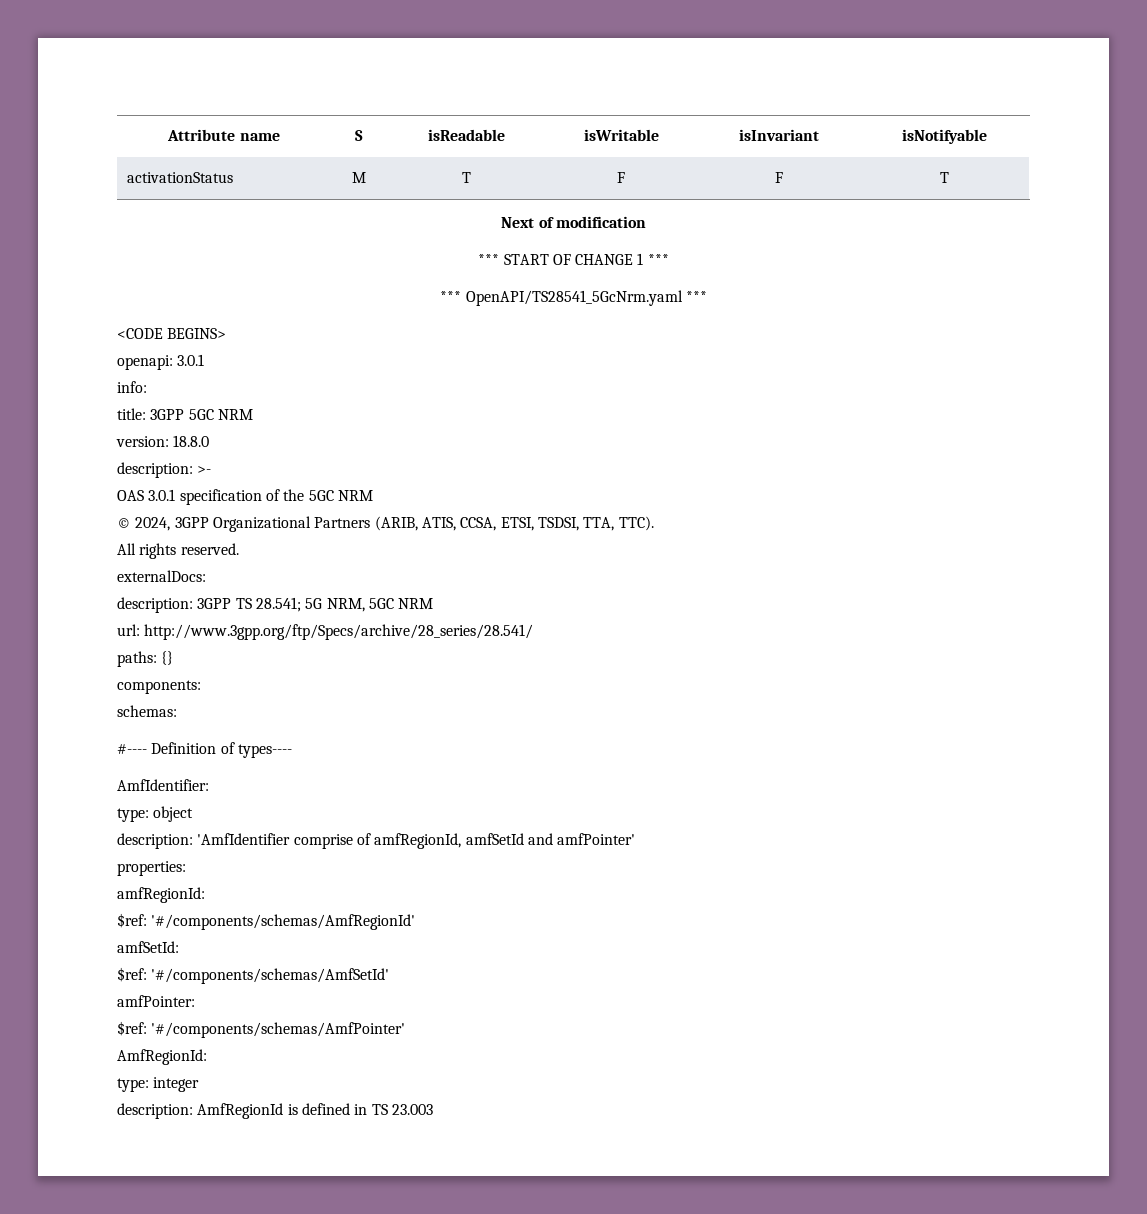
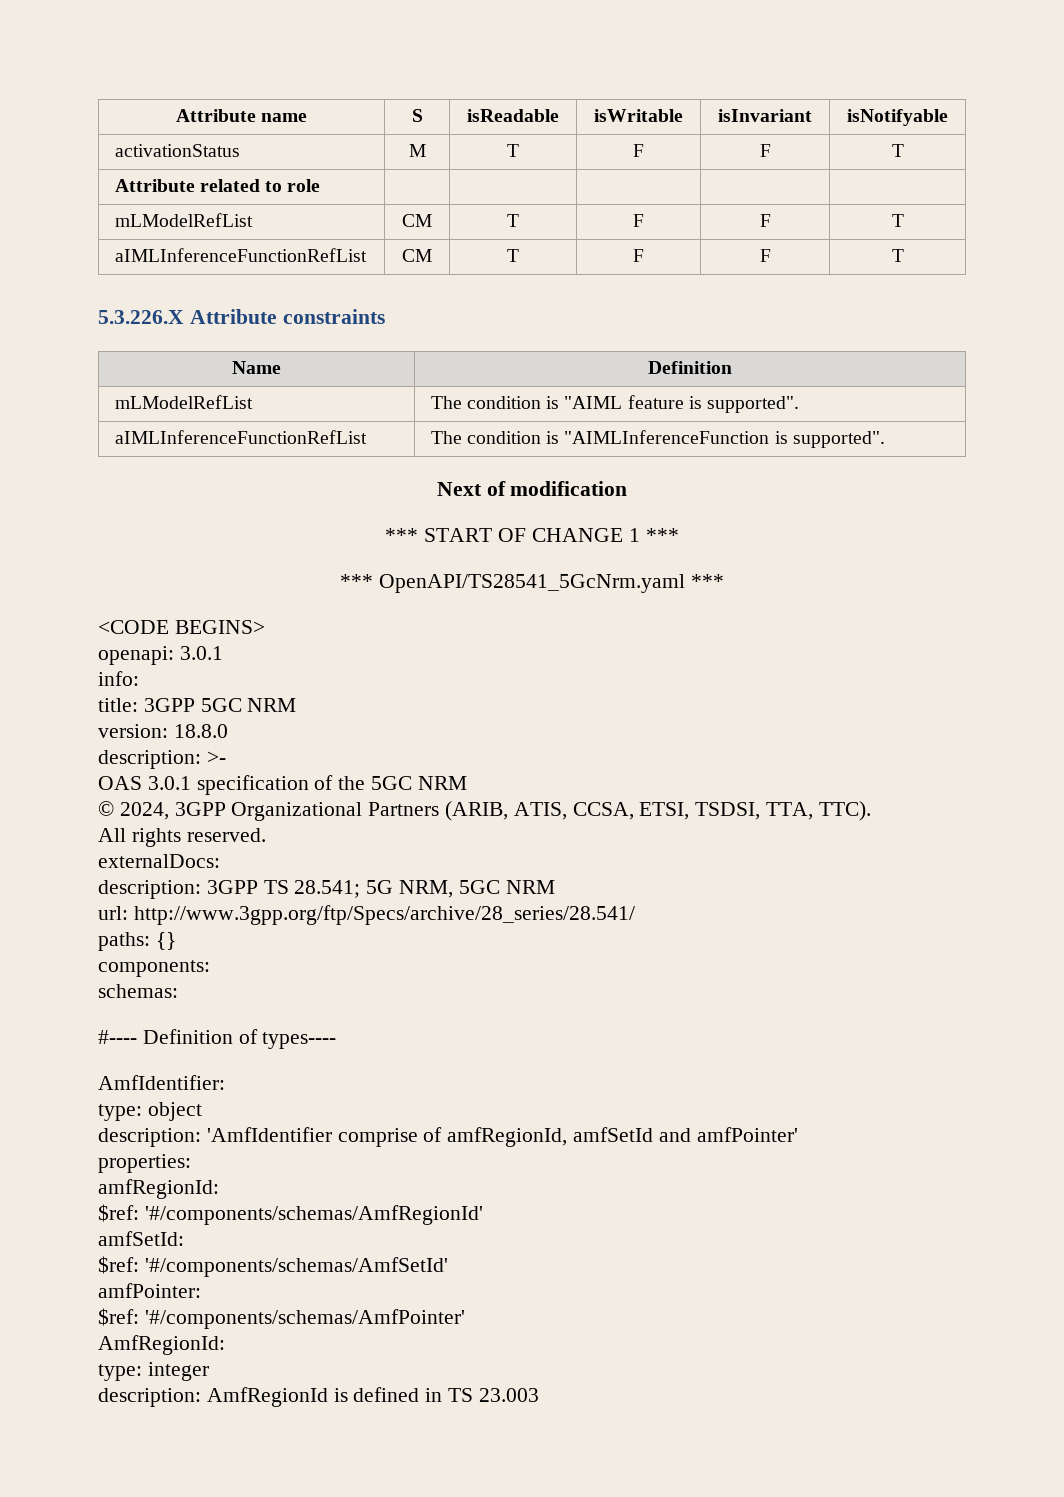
+ Attribute related to role | | | | |
+ mLModelRefList | CM | T | F | F | T
+ aIMLInferenceFunctionRefList | CM | T | F | F | T
+ 5.3.226.X Attribute constraints
+ Name | Definition
+ mLModelRefList | The condition is "AIML feature is supported".
+ aIMLInferenceFunctionRefList | The condition is "AIMLInferenceFunction is supported".

